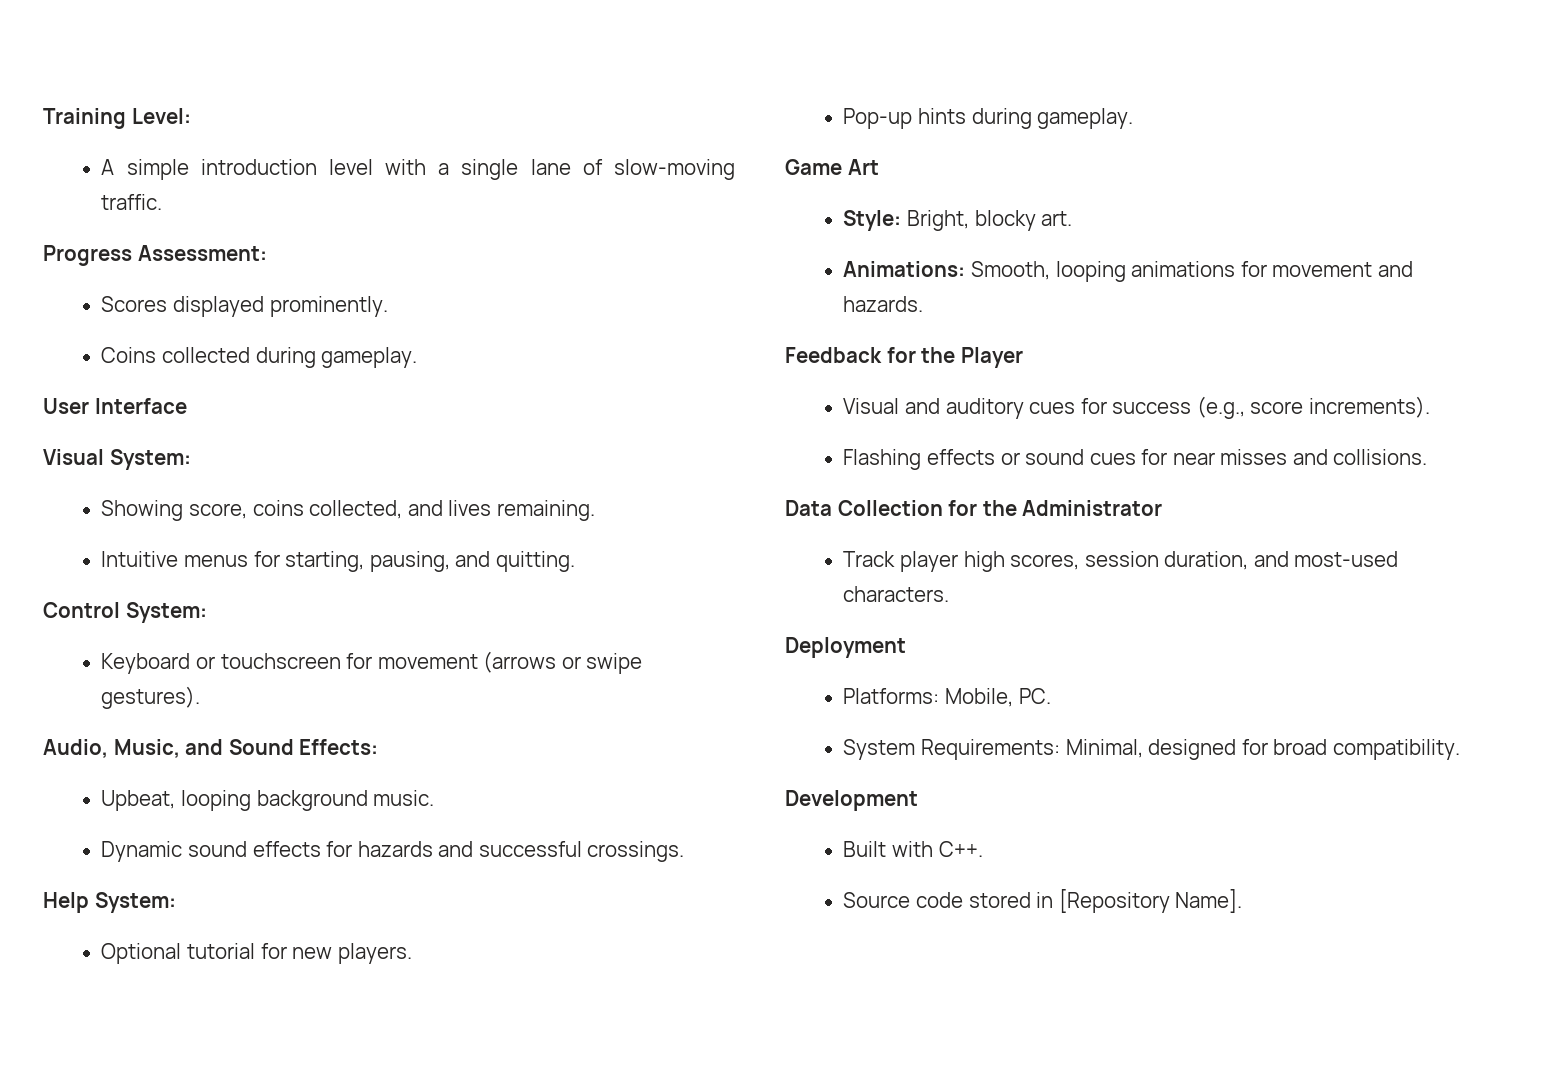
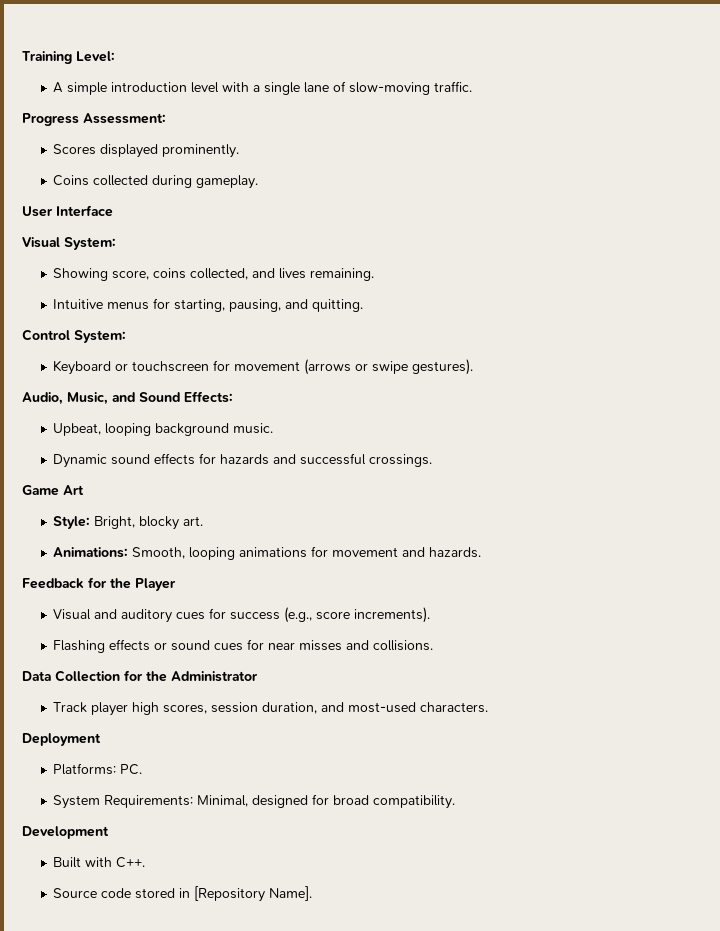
- Help System:
- Optional tutorial for new players.
- Pop-up hints during gameplay.
- Platforms: Mobile, PC.
+ Platforms: PC.

